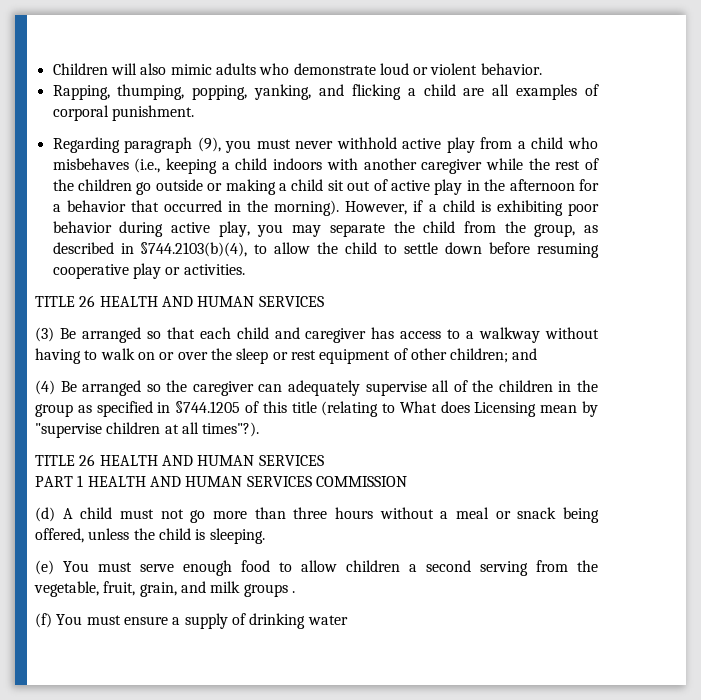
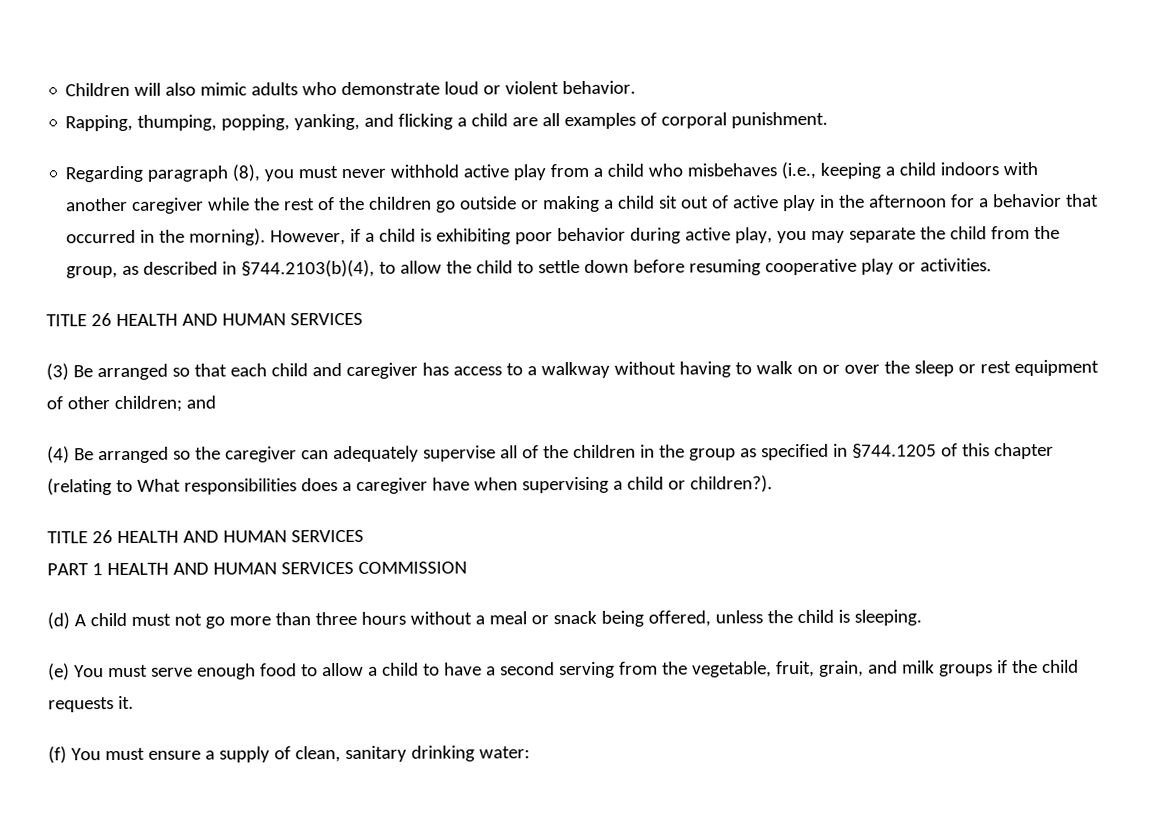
- Regarding paragraph (9), you must never withhold active play from a child who misbehaves (i.e., keeping a child indoors with another caregiver while the rest of the children go outside or making a child sit out of active play in the afternoon for a behavior that occurred in the morning).
+ Regarding paragraph (8), you must never withhold active play from a child who misbehaves (i.e., keeping a child indoors with another caregiver while the rest of the children go outside or making a child sit out of active play in the afternoon for a behavior that occurred in the morning).
- (4) Be arranged so the caregiver can adequately supervise all of the children in the group as specified in §744.1205 of this title (relating to What does Licensing mean by "supervise children at all times"?).
+ (4) Be arranged so the caregiver can adequately supervise all of the children in the group as specified in §744.1205 of this chapter (relating to What responsibilities does a caregiver have when supervising a child or children?).
- (e) You must serve enough food to allow children a second serving from the vegetable, fruit, grain, and milk groups .
+ (e) You must serve enough food to allow a child to have a second serving from the vegetable, fruit, grain, and milk groups if the child requests it.
- (f) You must ensure a supply of drinking water
+ (f) You must ensure a supply of clean, sanitary drinking water:

